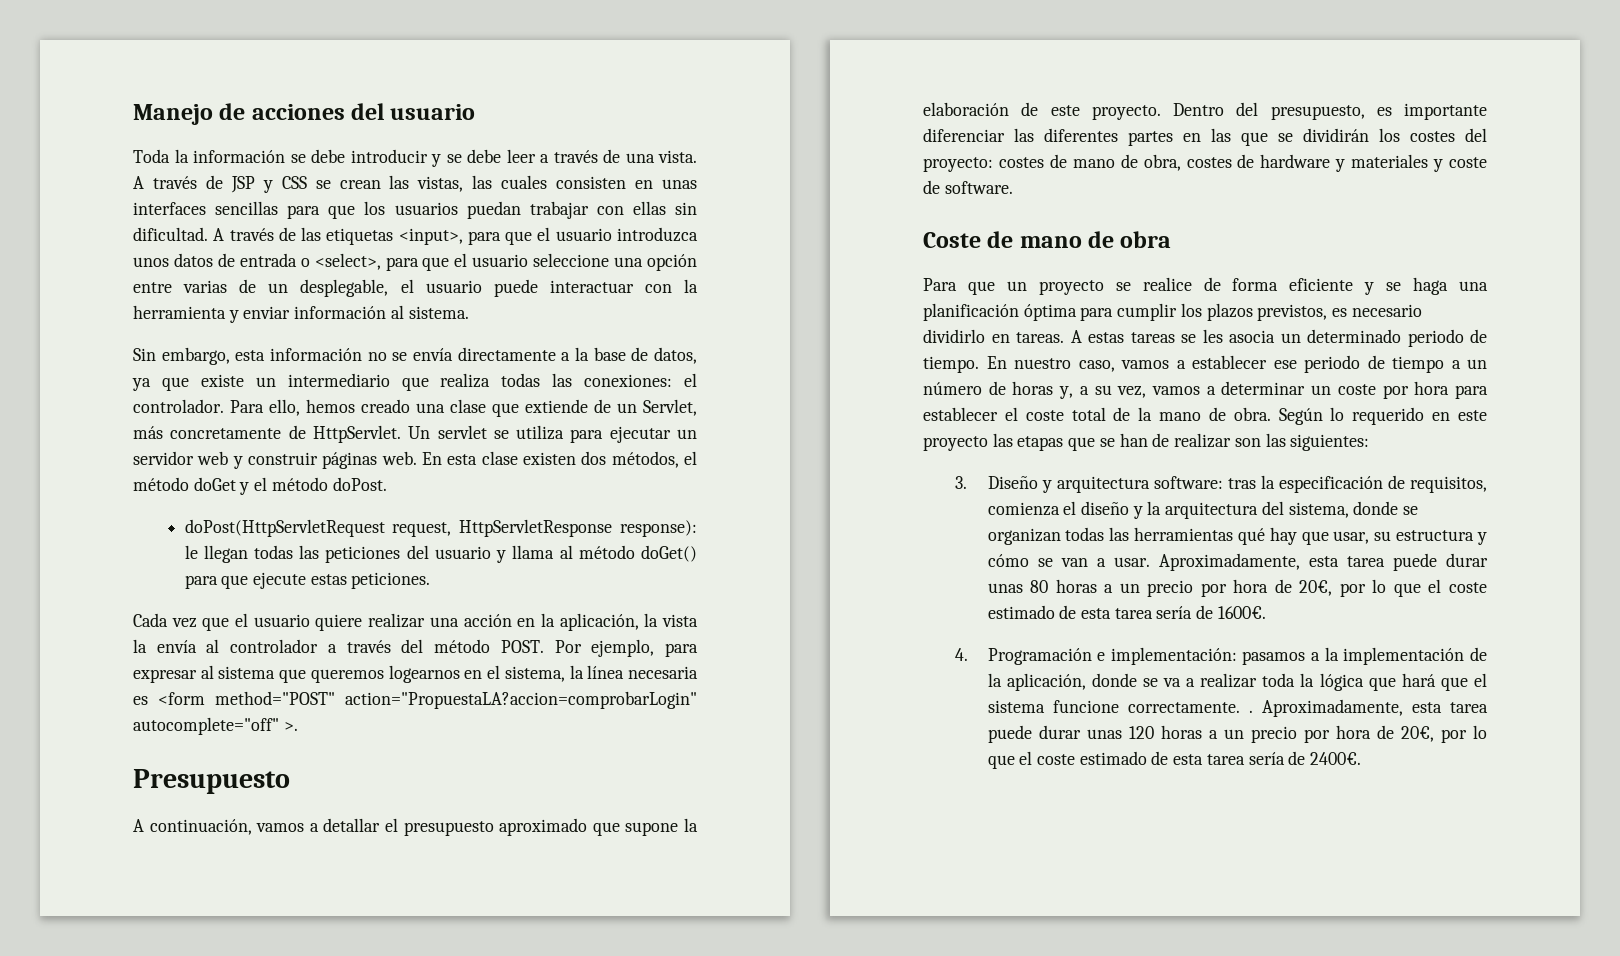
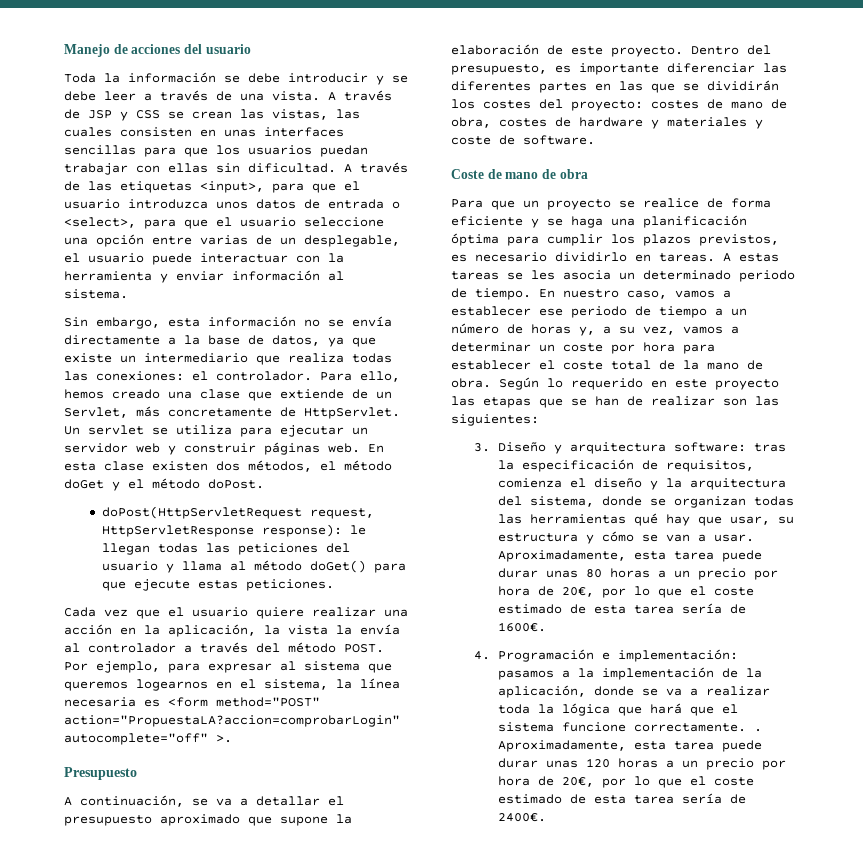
- A continuación, vamos a detallar el presupuesto aproximado que supone la elaboración de este proyecto.
+ A continuación, se va a detallar el presupuesto aproximado que supone la elaboración de este proyecto.

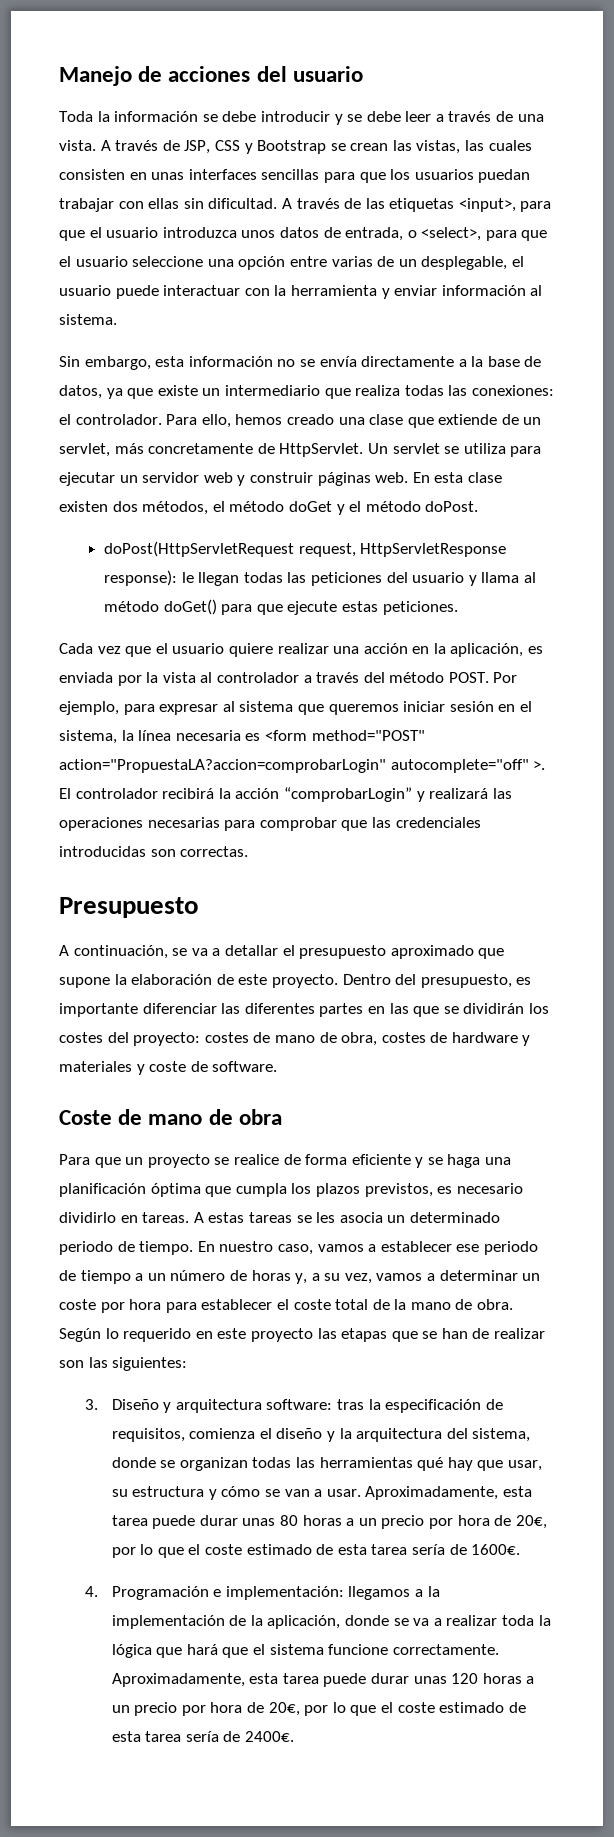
- A través de JSP y CSS se crean las vistas, las cuales consisten en unas interfaces sencillas para que los usuarios puedan trabajar con ellas sin dificultad.
+ A través de JSP, CSS y Bootstrap se crean las vistas, las cuales consisten en unas interfaces sencillas para que los usuarios puedan trabajar con ellas sin dificultad.
- A través de las etiquetas <input>, para que el usuario introduzca unos datos de entrada o <select>, para que el usuario seleccione una opción entre varias de un desplegable, el usuario puede interactuar con la herramienta y enviar información al sistema.
+ A través de las etiquetas <input>, para que el usuario introduzca unos datos de entrada, o <select>, para que el usuario seleccione una opción entre varias de un desplegable, el usuario puede interactuar con la herramienta y enviar información al sistema.
- Para ello, hemos creado una clase que extiende de un Servlet, más concretamente de HttpServlet.
+ Para ello, hemos creado una clase que extiende de un servlet, más concretamente de HttpServlet.
- Cada vez que el usuario quiere realizar una acción en la aplicación, la vista la envía al controlador a través del método POST.
+ Cada vez que el usuario quiere realizar una acción en la aplicación, es enviada por la vista al controlador a través del método POST.
- Por ejemplo, para expresar al sistema que queremos logearnos en el sistema, la línea necesaria es <form method="POST" action="PropuestaLA?accion=comprobarLogin" autocomplete="off" >.
+ Por ejemplo, para expresar al sistema que queremos iniciar sesión en el sistema, la línea necesaria es <form method="POST" action="PropuestaLA?accion=comprobarLogin" autocomplete="off" >. El controlador recibirá la acción “comprobarLogin” y realizará las operaciones necesarias para comprobar que las credenciales introducidas son correctas.
- Para que un proyecto se realice de forma eficiente y se haga una planificación óptima para cumplir los plazos previstos, es necesario dividirlo en tareas.
+ Para que un proyecto se realice de forma eficiente y se haga una planificación óptima que cumpla los plazos previstos, es necesario dividirlo en tareas.
- 4. Programación e implementación: pasamos a la implementación de la aplicación, donde se va a realizar toda la lógica que hará que el sistema funcione correctamente. .
+ 4. Programación e implementación: llegamos a la implementación de la aplicación, donde se va a realizar toda la lógica que hará que el sistema funcione correctamente.

